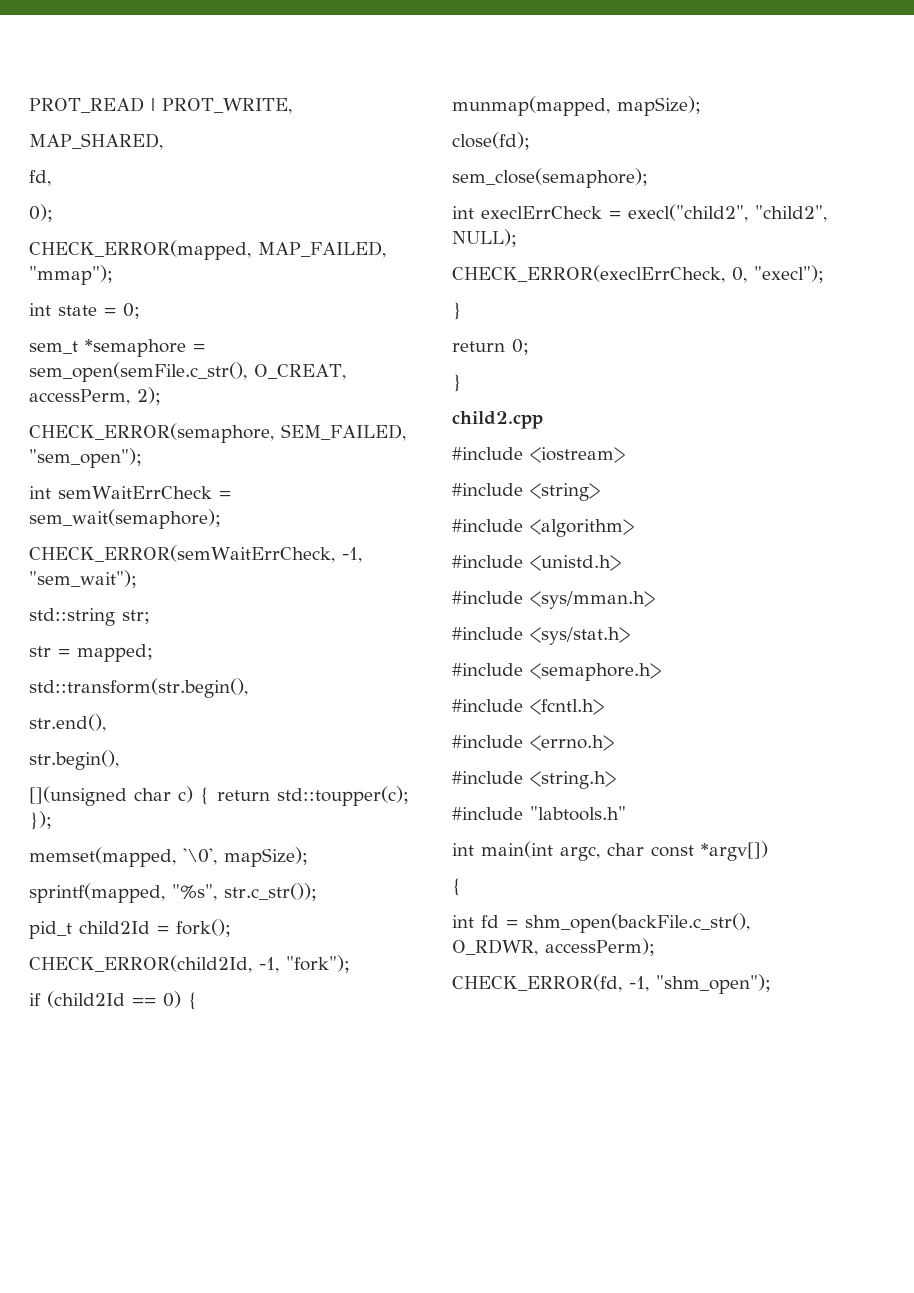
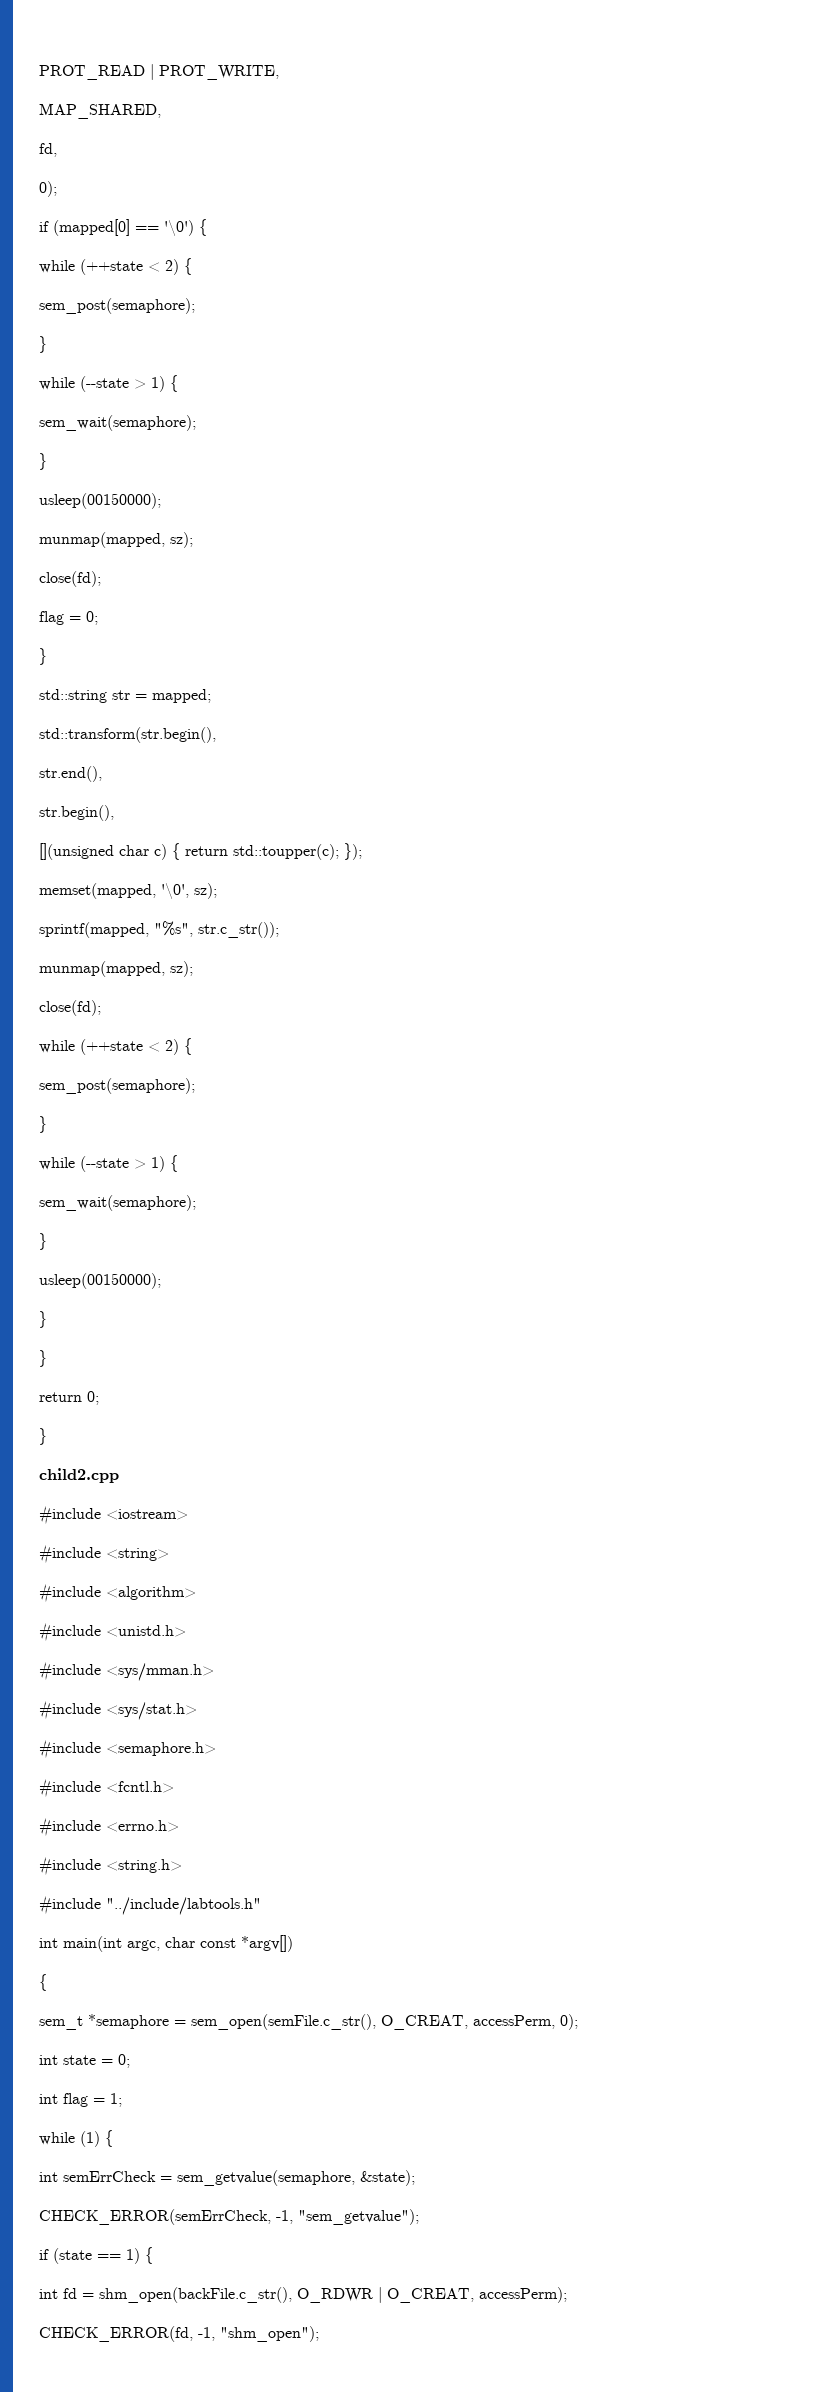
- CHECK_ERROR(mapped, MAP_FAILED, "mmap");
- int state = 0;
- sem_t *semaphore = sem_open(semFile.c_str(), O_CREAT, accessPerm, 2);
- CHECK_ERROR(semaphore, SEM_FAILED, "sem_open");
- int semWaitErrCheck = sem_wait(semaphore);
- CHECK_ERROR(semWaitErrCheck, -1, "sem_wait");
+ if (mapped[0] == '\0') {
+ while (++state < 2) {
+ sem_post(semaphore);
+ }
+ while (--state > 1) {
+ sem_wait(semaphore);
+ }
+ usleep(00150000);
+ munmap(mapped, sz);
+ close(fd);
+ flag = 0;
+ }
- std::string str;
- str = mapped;
+ std::string str = mapped;
- memset(mapped, '\0', mapSize);
+ memset(mapped, '\0', sz);
  sprintf(mapped, "%s", str.c_str());
- pid_t child2Id = fork();
- CHECK_ERROR(child2Id, -1, "fork");
- if (child2Id == 0) {
- munmap(mapped, mapSize);
+ munmap(mapped, sz);
  close(fd);
- sem_close(semaphore);
- int execlErrCheck = execl("child2", "child2", NULL);
- CHECK_ERROR(execlErrCheck, 0, "execl");
+ while (++state < 2) {
+ sem_post(semaphore);
+ }
+ while (--state > 1) {
+ sem_wait(semaphore);
+ }
+ usleep(00150000);
+ }
- #include "labtools.h"
+ #include "../include/labtools.h"
+ sem_t *semaphore = sem_open(semFile.c_str(), O_CREAT, accessPerm, 0);
+ int state = 0;
+ int flag = 1;
+ while (1) {
+ int semErrCheck = sem_getvalue(semaphore, &state);
+ CHECK_ERROR(semErrCheck, -1, "sem_getvalue");
+ if (state == 1) {
- int fd = shm_open(backFile.c_str(), O_RDWR, accessPerm);
+ int fd = shm_open(backFile.c_str(), O_RDWR | O_CREAT, accessPerm);

